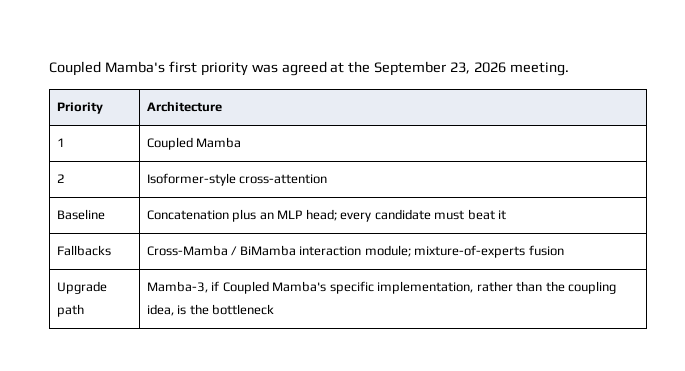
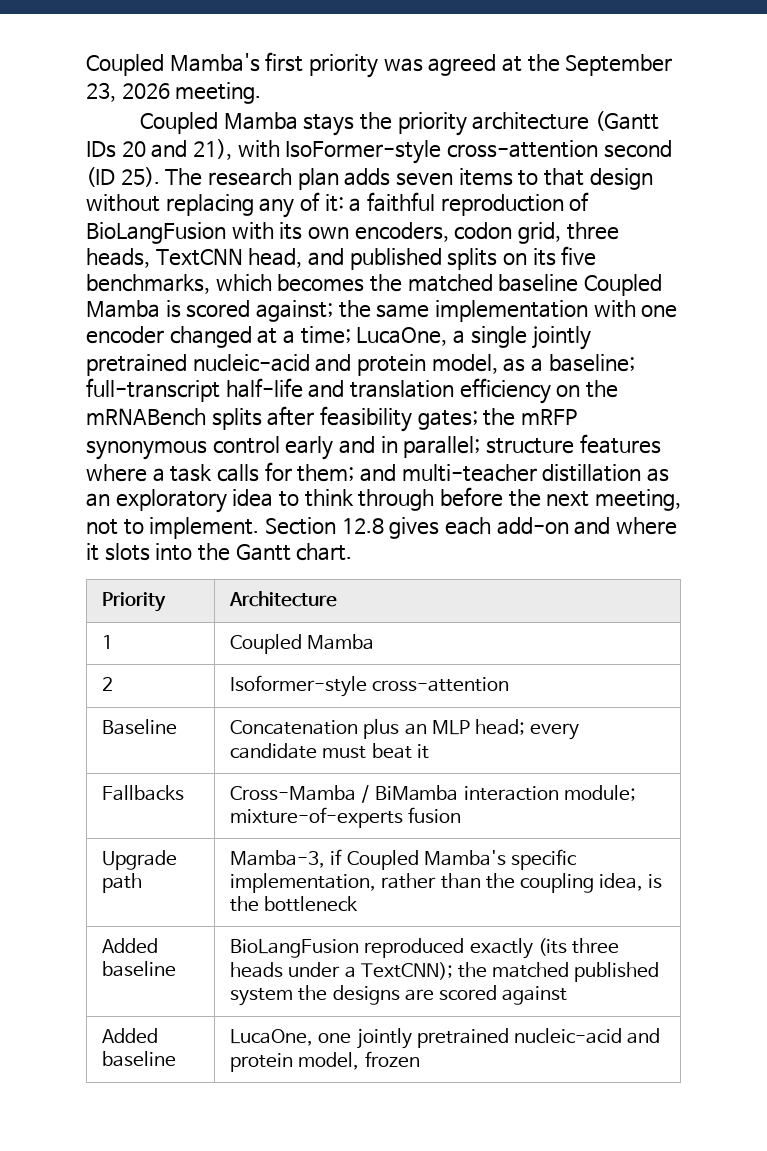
+ Coupled Mamba stays the priority architecture (Gantt IDs 20 and 21), with IsoFormer-style cross-attention second (ID 25). The research plan adds seven items to that design without replacing any of it: a faithful reproduction of BioLangFusion with its own encoders, codon grid, three heads, TextCNN head, and published splits on its five benchmarks, which becomes the matched baseline Coupled Mamba is scored against; the same implementation with one encoder changed at a time; LucaOne, a single jointly pretrained nucleic-acid and protein model, as a baseline; full-transcript half-life and translation efficiency on the mRNABench splits after feasibility gates; the mRFP synonymous control early and in parallel; structure features where a task calls for them; and multi-teacher distillation as an exploratory idea to think through before the next meeting, not to implement. Section 12.8 gives each add-on and where it slots into the Gantt chart.
+ Added baseline | BioLangFusion reproduced exactly (its three heads under a TextCNN); the matched published system the designs are scored against
+ Added baseline | LucaOne, one jointly pretrained nucleic-acid and protein model, frozen

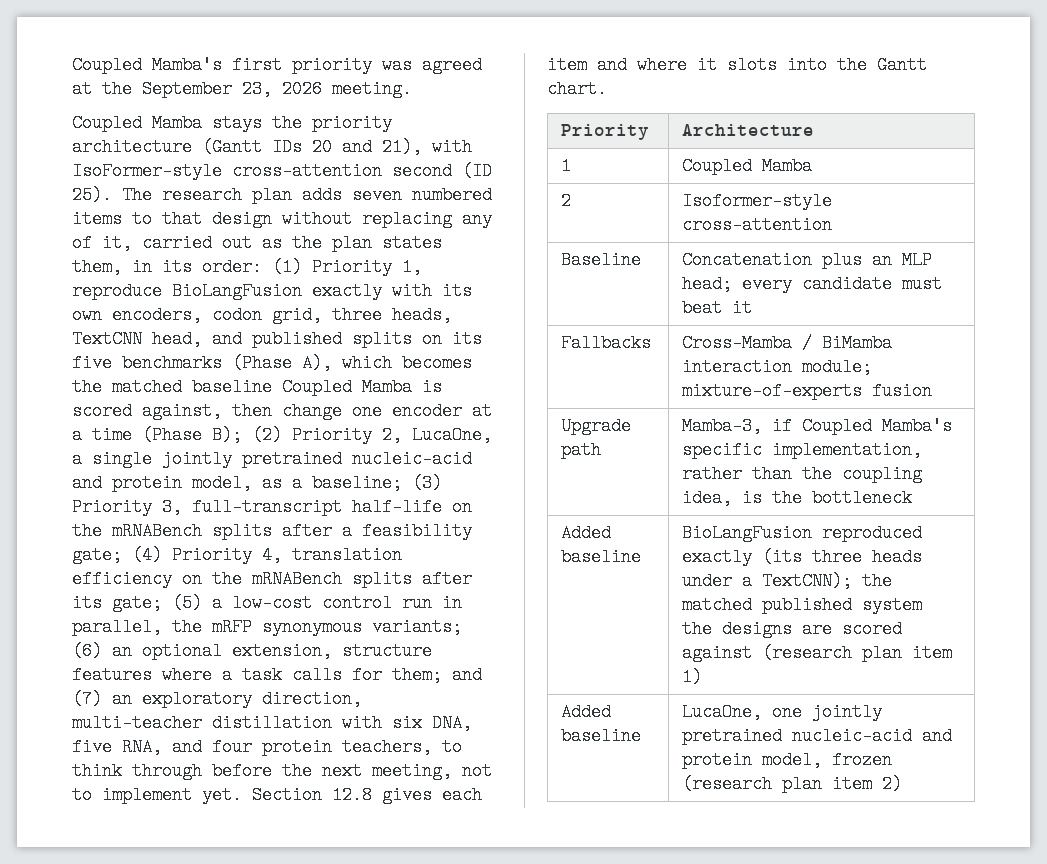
- The research plan adds seven items to that design without replacing any of it: a faithful reproduction of BioLangFusion with its own encoders, codon grid, three heads, TextCNN head, and published splits on its five benchmarks, which becomes the matched baseline Coupled Mamba is scored against; the same implementation with one encoder changed at a time; LucaOne, a single jointly pretrained nucleic-acid and protein model, as a baseline;
+ The research plan adds seven numbered items to that design without replacing any of it, carried out as the plan states them, in its order: (1) Priority 1, reproduce BioLangFusion exactly with its own encoders, codon grid, three heads, TextCNN head, and published splits on its five benchmarks (Phase A), which becomes the matched baseline Coupled Mamba is scored against, then change one encoder at a time (Phase B); (2) Priority 2, LucaOne, a single jointly pretrained nucleic-acid and protein model, as a baseline;
- full-transcript half-life and translation efficiency on the mRNABench splits after feasibility gates; the mRFP synonymous control early and in parallel; structure features where a task calls for them;
+ (3) Priority 3, full-transcript half-life on the mRNABench splits after a feasibility gate; (4) Priority 4, translation efficiency on the mRNABench splits after its gate; (5) a low-cost control run in parallel, the mRFP synonymous variants; (6) an optional extension, structure features where a task calls for them;
- and multi-teacher distillation as an exploratory idea to think through before the next meeting, not to implement.
+ and (7) an exploratory direction, multi-teacher distillation with six DNA, five RNA, and four protein teachers, to think through before the next meeting, not to implement yet.
- Section 12.8 gives each add-on and where it slots into the Gantt chart.
+ Section 12.8 gives each item and where it slots into the Gantt chart.
- Added baseline | BioLangFusion reproduced exactly (its three heads under a TextCNN); the matched published system the designs are scored against
+ Added baseline | BioLangFusion reproduced exactly (its three heads under a TextCNN); the matched published system the designs are scored against (research plan item 1)
- Added baseline | LucaOne, one jointly pretrained nucleic-acid and protein model, frozen
+ Added baseline | LucaOne, one jointly pretrained nucleic-acid and protein model, frozen (research plan item 2)

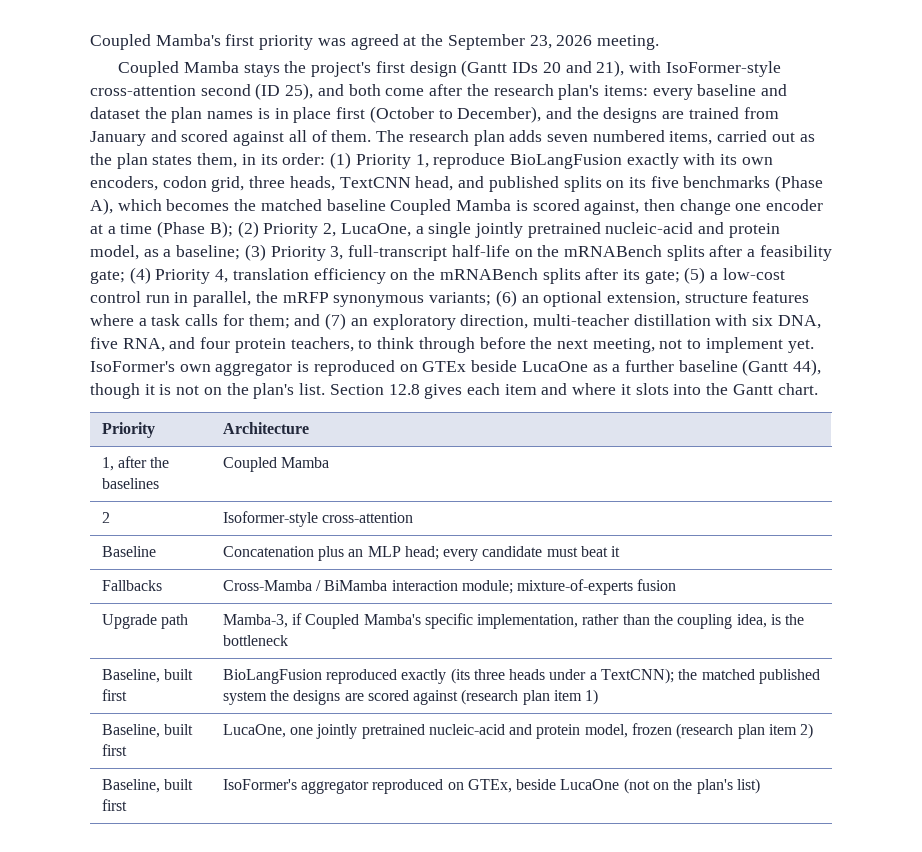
- Coupled Mamba stays the priority architecture (Gantt IDs 20 and 21), with IsoFormer-style cross-attention second (ID 25).
+ Coupled Mamba stays the project's first design (Gantt IDs 20 and 21), with IsoFormer-style cross-attention second (ID 25), and both come after the research plan's items: every baseline and dataset the plan names is in place first (October to December), and the designs are trained from January and scored against all of them.
- The research plan adds seven numbered items to that design without replacing any of it, carried out as the plan states them, in its order:
+ The research plan adds seven numbered items, carried out as the plan states them, in its order:
+ IsoFormer's own aggregator is reproduced on GTEx beside LucaOne as a further baseline (Gantt 44), though it is not on the plan's list.
- 1 | Coupled Mamba
+ 1, after the baselines | Coupled Mamba
- Added baseline | BioLangFusion reproduced exactly (its three heads under a TextCNN); the matched published system the designs are scored against (research plan item 1)
+ Baseline, built first | BioLangFusion reproduced exactly (its three heads under a TextCNN); the matched published system the designs are scored against (research plan item 1)
- Added baseline | LucaOne, one jointly pretrained nucleic-acid and protein model, frozen (research plan item 2)
+ Baseline, built first | LucaOne, one jointly pretrained nucleic-acid and protein model, frozen (research plan item 2)
+ Baseline, built first | IsoFormer's aggregator reproduced on GTEx, beside LucaOne (not on the plan's list)

